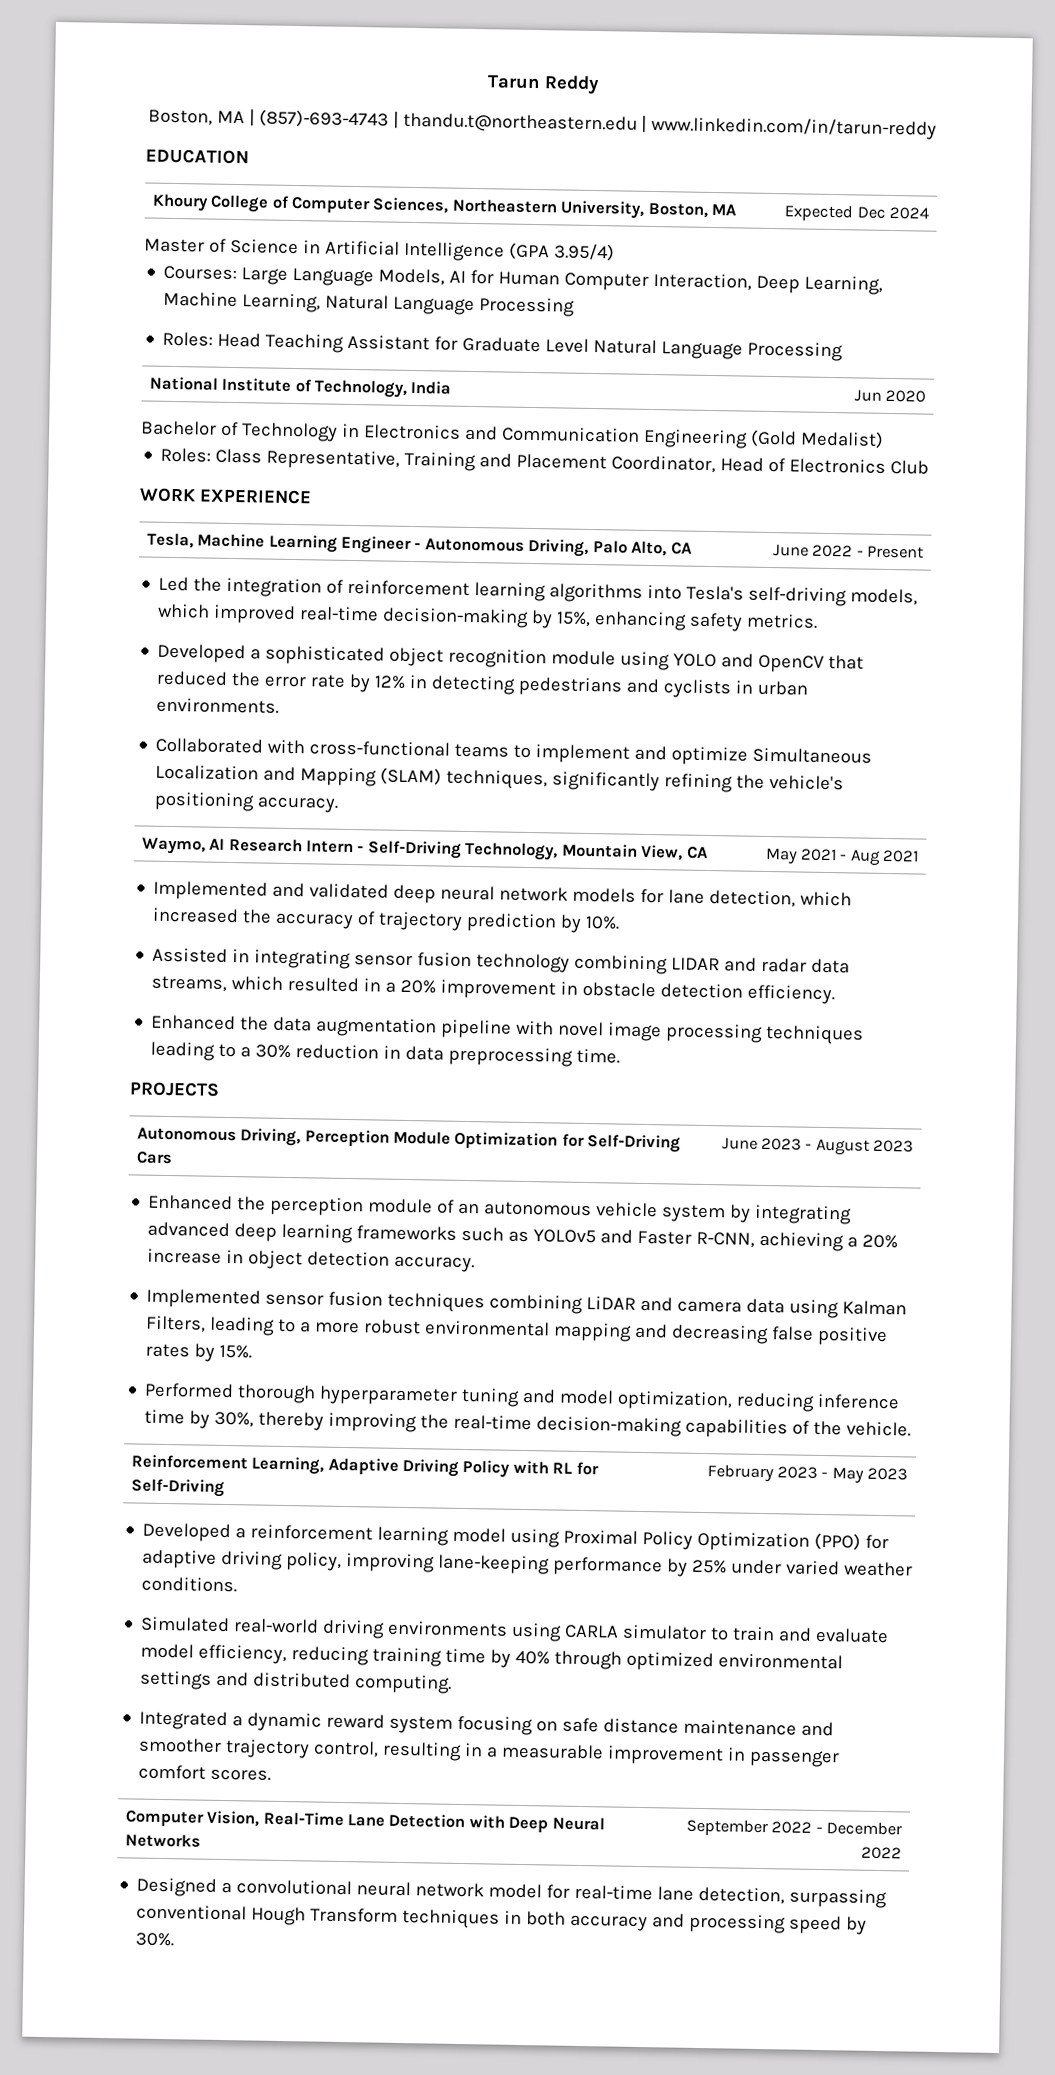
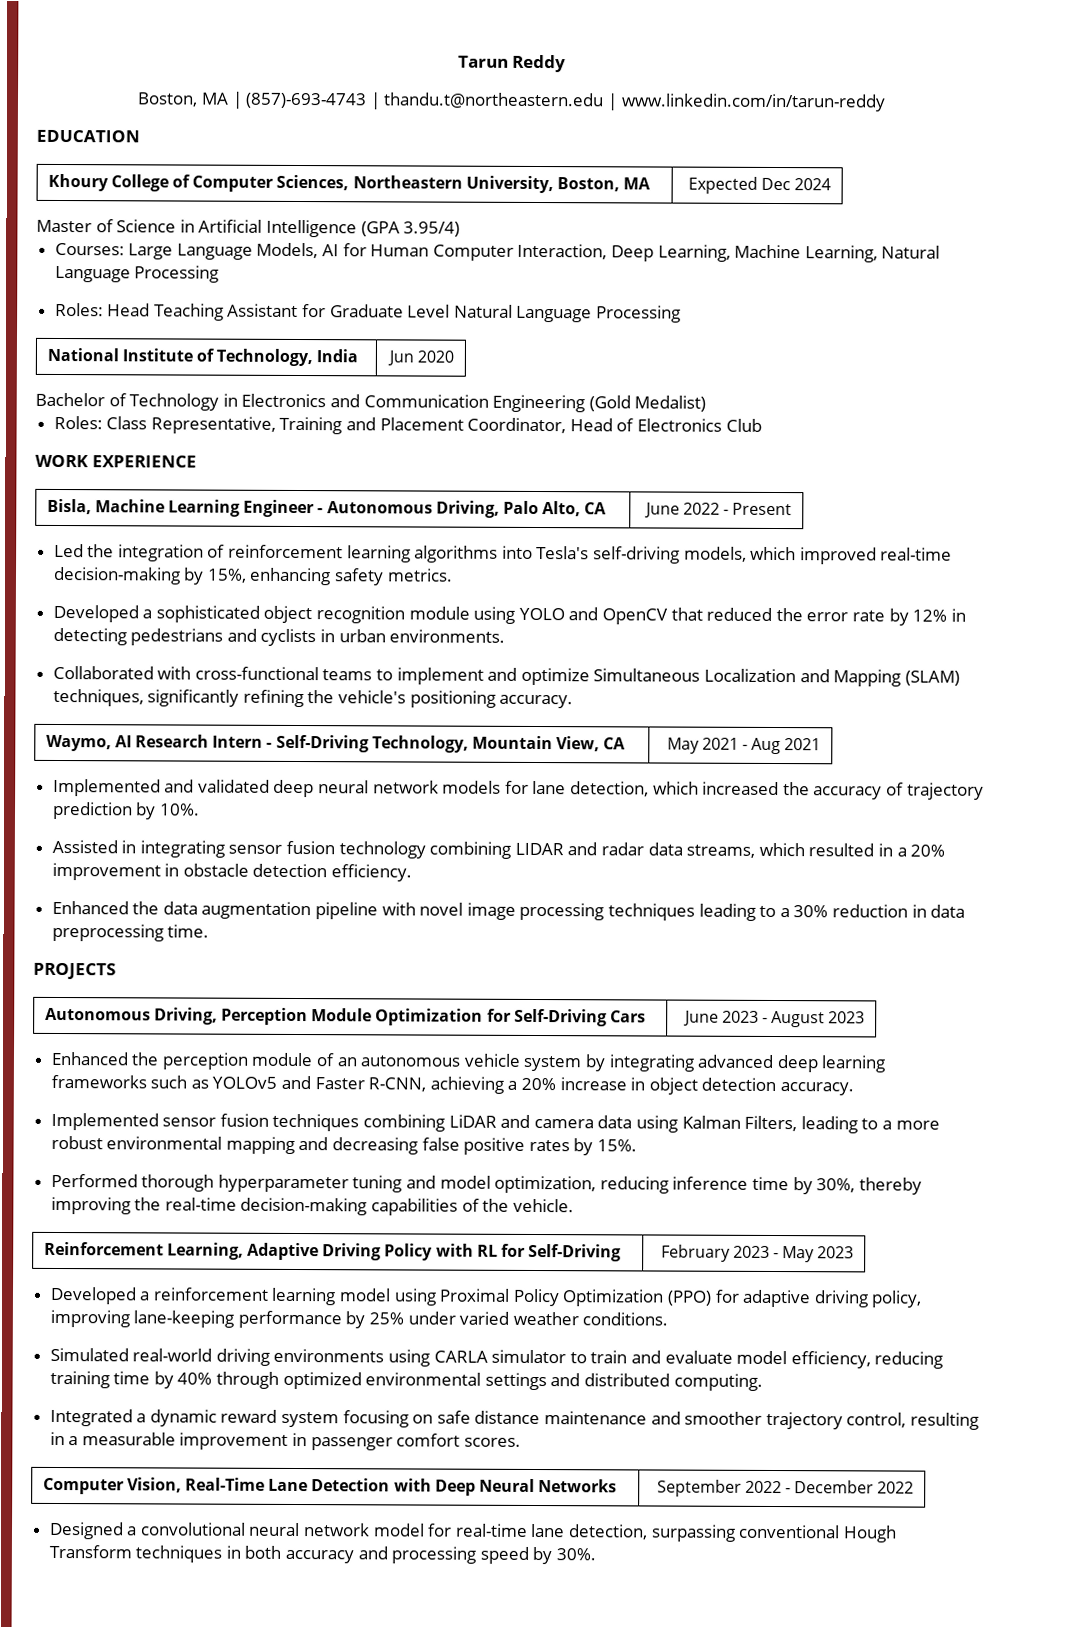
- Tesla, Machine Learning Engineer - Autonomous Driving, Palo Alto, CA | June 2022 - Present
+ Bisla, Machine Learning Engineer - Autonomous Driving, Palo Alto, CA | June 2022 - Present

